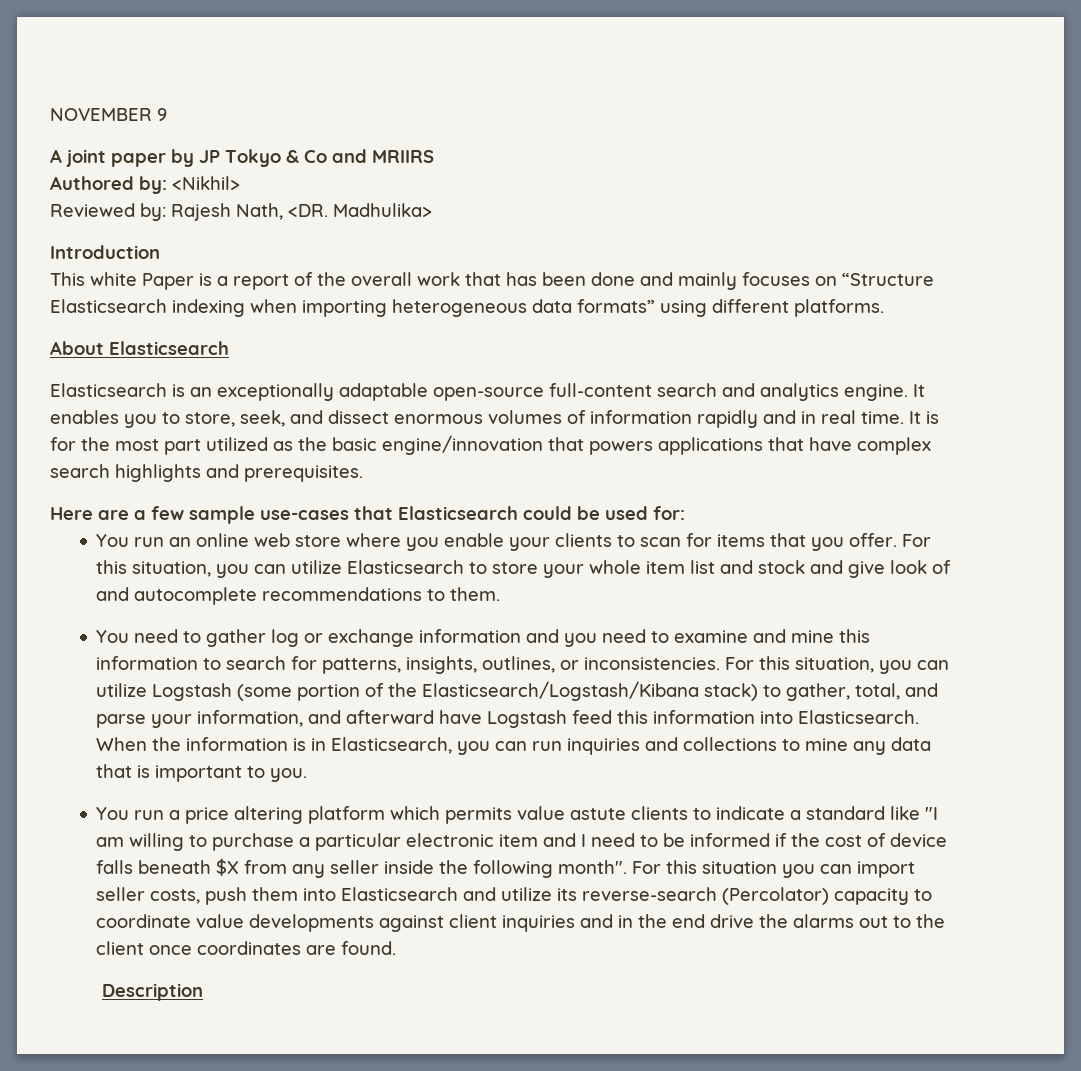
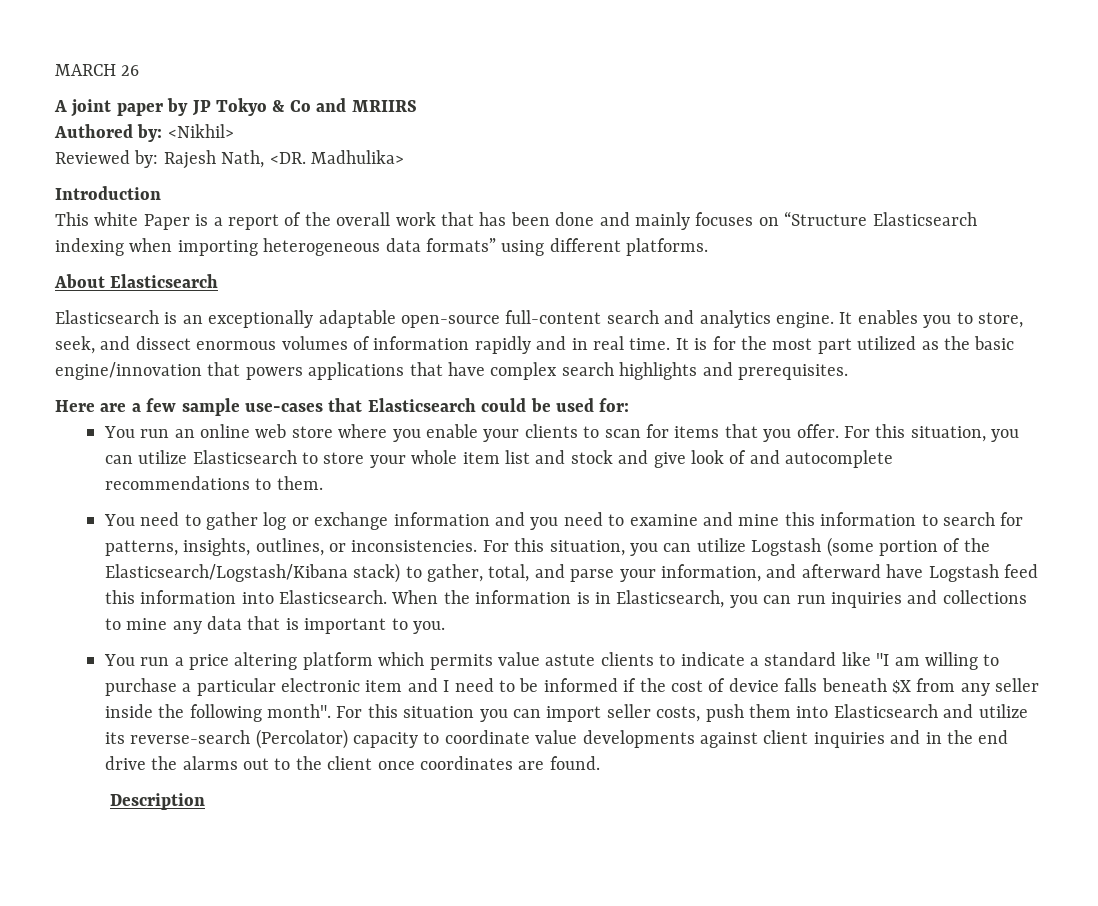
- NOVEMBER 9
+ MARCH 26

